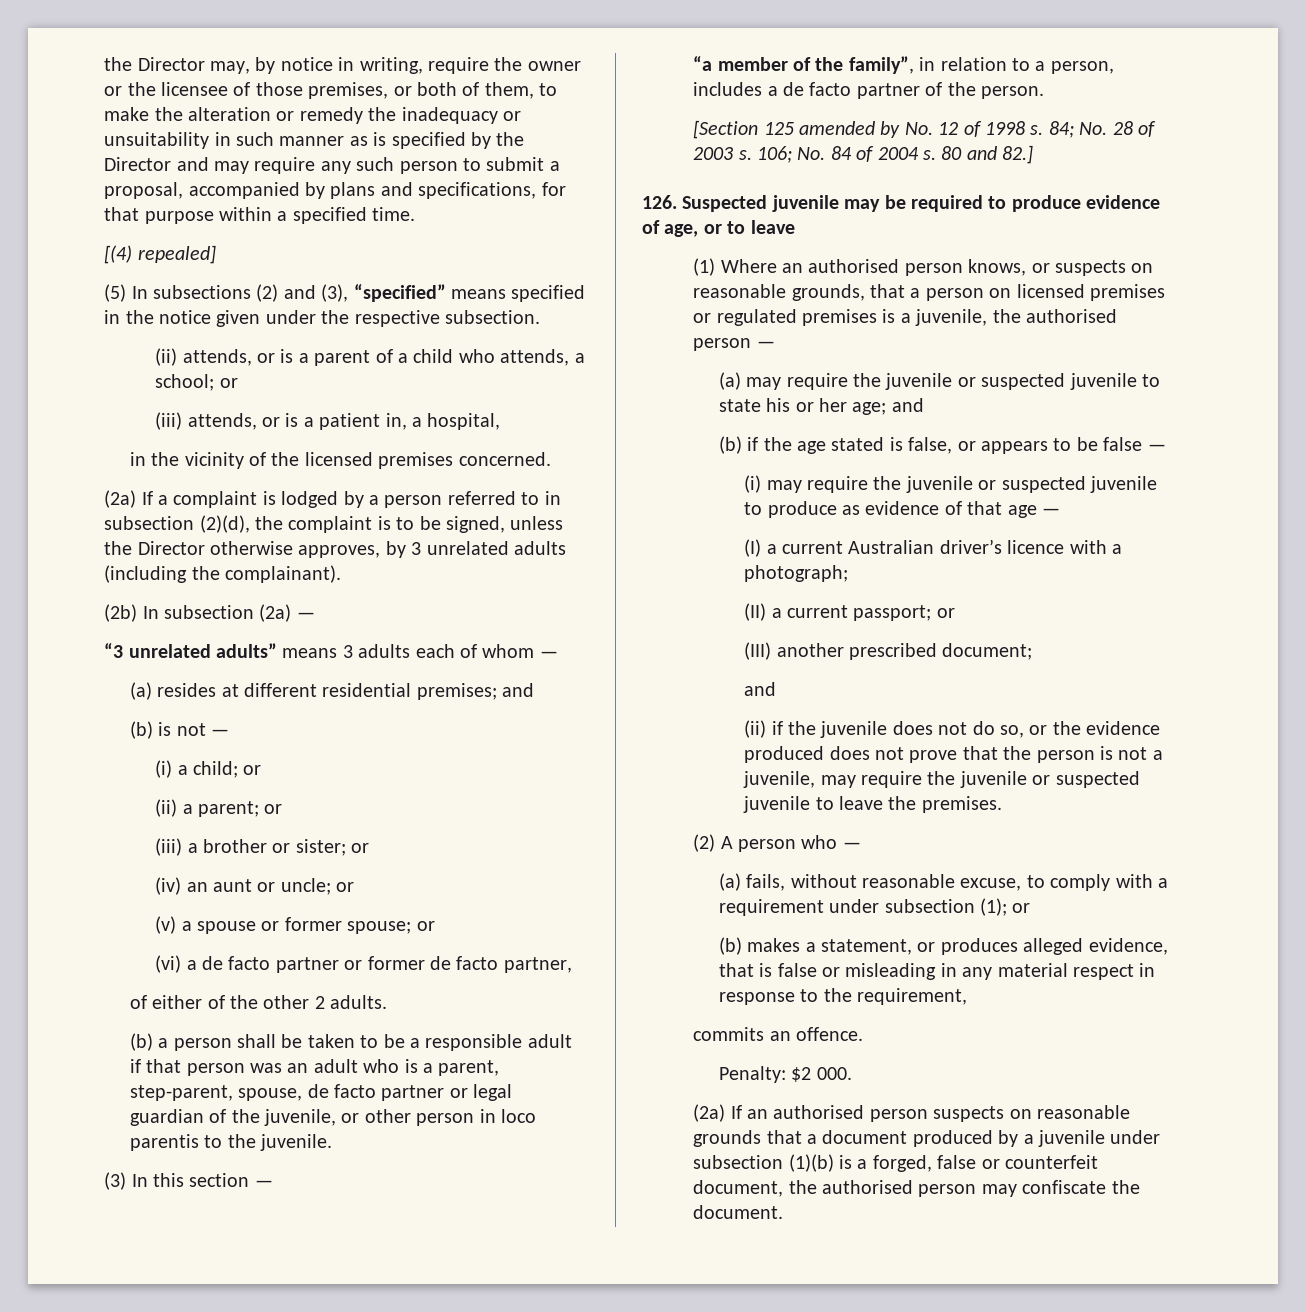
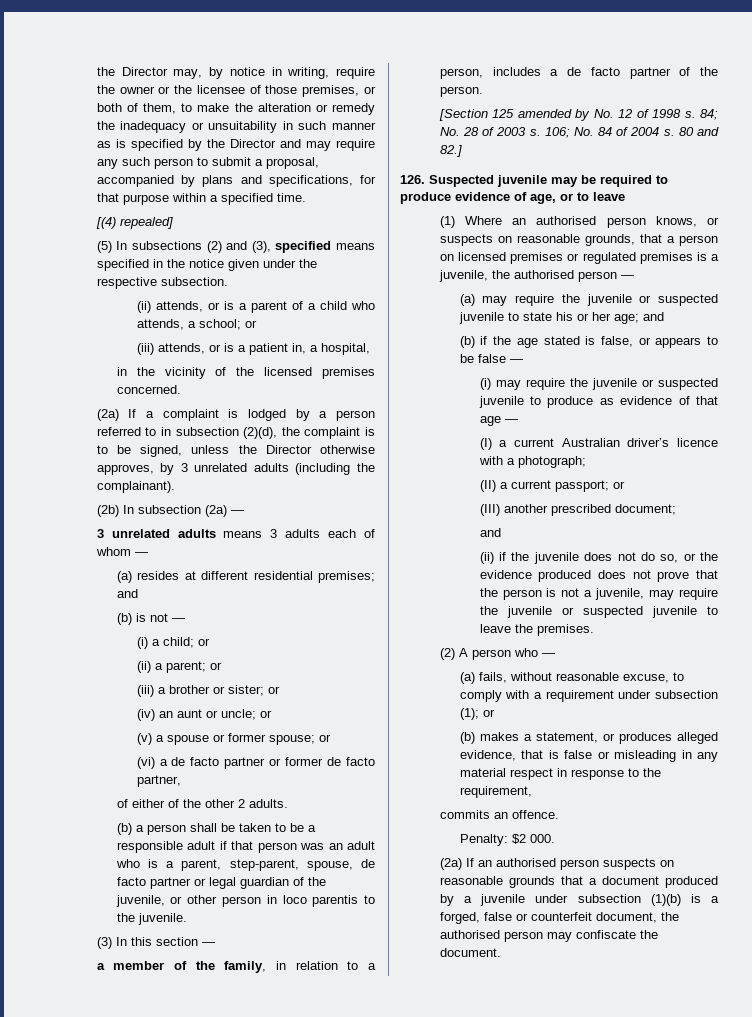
- (5) In subsections (2) and (3), “specified” means specified in the notice given under the respective subsection.
+ (5) In subsections (2) and (3), specified means specified in the notice given under the respective subsection.
- “3 unrelated adults” means 3 adults each of whom —
+ 3 unrelated adults means 3 adults each of whom —
- “a member of the family”, in relation to a person, includes a de facto partner of the person.
+ a member of the family, in relation to a person, includes a de facto partner of the person.

